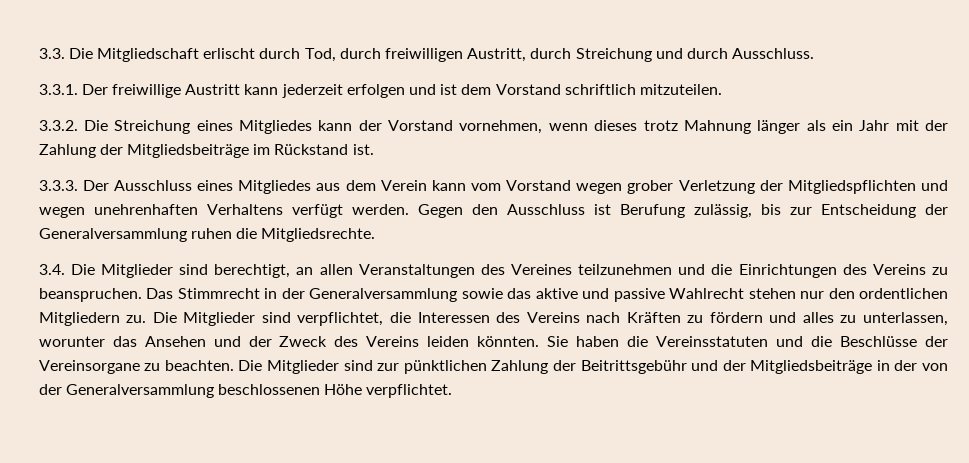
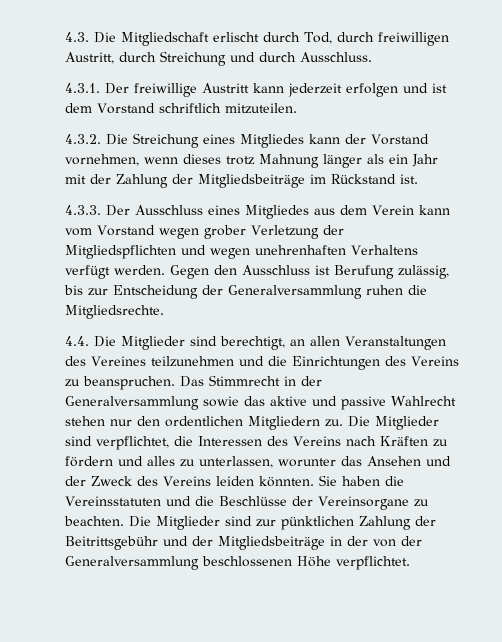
- 3.3. Die Mitgliedschaft erlischt durch Tod, durch freiwilligen Austritt, durch Streichung und durch Ausschluss.
+ 4.3. Die Mitgliedschaft erlischt durch Tod, durch freiwilligen Austritt, durch Streichung und durch Ausschluss.
- 3.3.1. Der freiwillige Austritt kann jederzeit erfolgen und ist dem Vorstand schriftlich mitzuteilen.
+ 4.3.1. Der freiwillige Austritt kann jederzeit erfolgen und ist dem Vorstand schriftlich mitzuteilen.
- 3.3.2. Die Streichung eines Mitgliedes kann der Vorstand vornehmen, wenn dieses trotz Mahnung länger als ein Jahr mit der Zahlung der Mitgliedsbeiträge im Rückstand ist.
+ 4.3.2. Die Streichung eines Mitgliedes kann der Vorstand vornehmen, wenn dieses trotz Mahnung länger als ein Jahr mit der Zahlung der Mitgliedsbeiträge im Rückstand ist.
- 3.3.3. Der Ausschluss eines Mitgliedes aus dem Verein kann vom Vorstand wegen grober Verletzung der Mitgliedspflichten und wegen unehrenhaften Verhaltens verfügt werden.
+ 4.3.3. Der Ausschluss eines Mitgliedes aus dem Verein kann vom Vorstand wegen grober Verletzung der Mitgliedspflichten und wegen unehrenhaften Verhaltens verfügt werden.
- 3.4. Die Mitglieder sind berechtigt, an allen Veranstaltungen des Vereines teilzunehmen und die Einrichtungen des Vereins zu beanspruchen.
+ 4.4. Die Mitglieder sind berechtigt, an allen Veranstaltungen des Vereines teilzunehmen und die Einrichtungen des Vereins zu beanspruchen.

